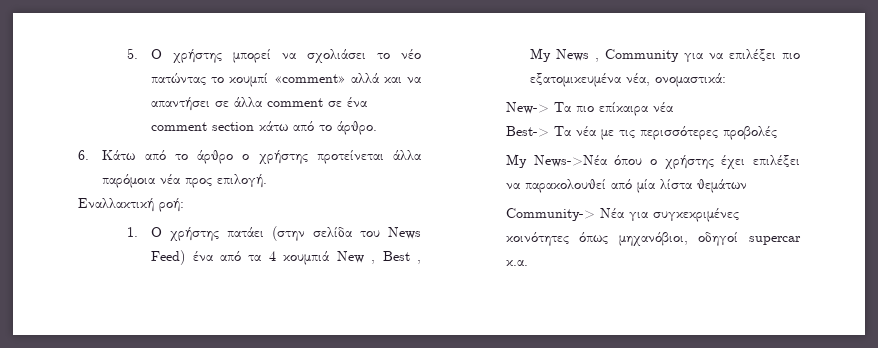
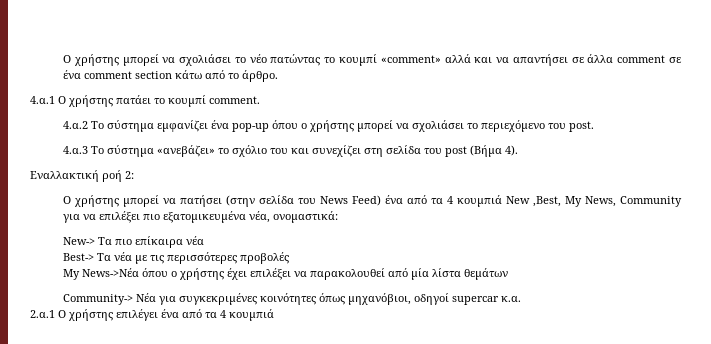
- 5. Ο χρήστης μπορεί να σχολιάσει το νέο πατώντας το κουμπί «comment» αλλά και να απαντήσει σε άλλα comment σε ένα comment section κάτω από το άρθρο.
+ Ο χρήστης μπορεί να σχολιάσει το νέο πατώντας το κουμπί «comment» αλλά και να απαντήσει σε άλλα comment σε ένα comment section κάτω από το άρθρο.
- 6. Κάτω από το άρθρο ο χρήστης προτείνεται άλλα παρόμοια νέα προς επιλογή.
- Εναλλακτική ροή:
- 1. Ο χρήστης πατάει (στην σελίδα του News Feed) ένα από τα 4 κουμπιά New , Best , My News , Community για να επιλέξει πιο εξατομικευμένα νέα, ονομαστικά:
+ 4.α.1 Ο χρήστης πατάει το κουμπί comment.
+ 4.α.2 Το σύστημα εμφανίζει ένα pop-up όπου ο χρήστης μπορεί να σχολιάσει το περιεχόμενο του post.
+ 4.α.3 Το σύστημα «ανεβάζει» το σχόλιο του και συνεχίζει στη σελίδα του post (Βήμα 4).
+ Εναλλακτική ροή 2:
+ Ο χρήστης μπορεί να πατήσει (στην σελίδα του News Feed) ένα από τα 4 κουμπιά New ,Best, My News, Community για να επιλέξει πιο εξατομικευμένα νέα, ονομαστικά:
+ 2.α.1 Ο χρήστης επιλέγει ένα από τα 4 κουμπιά

